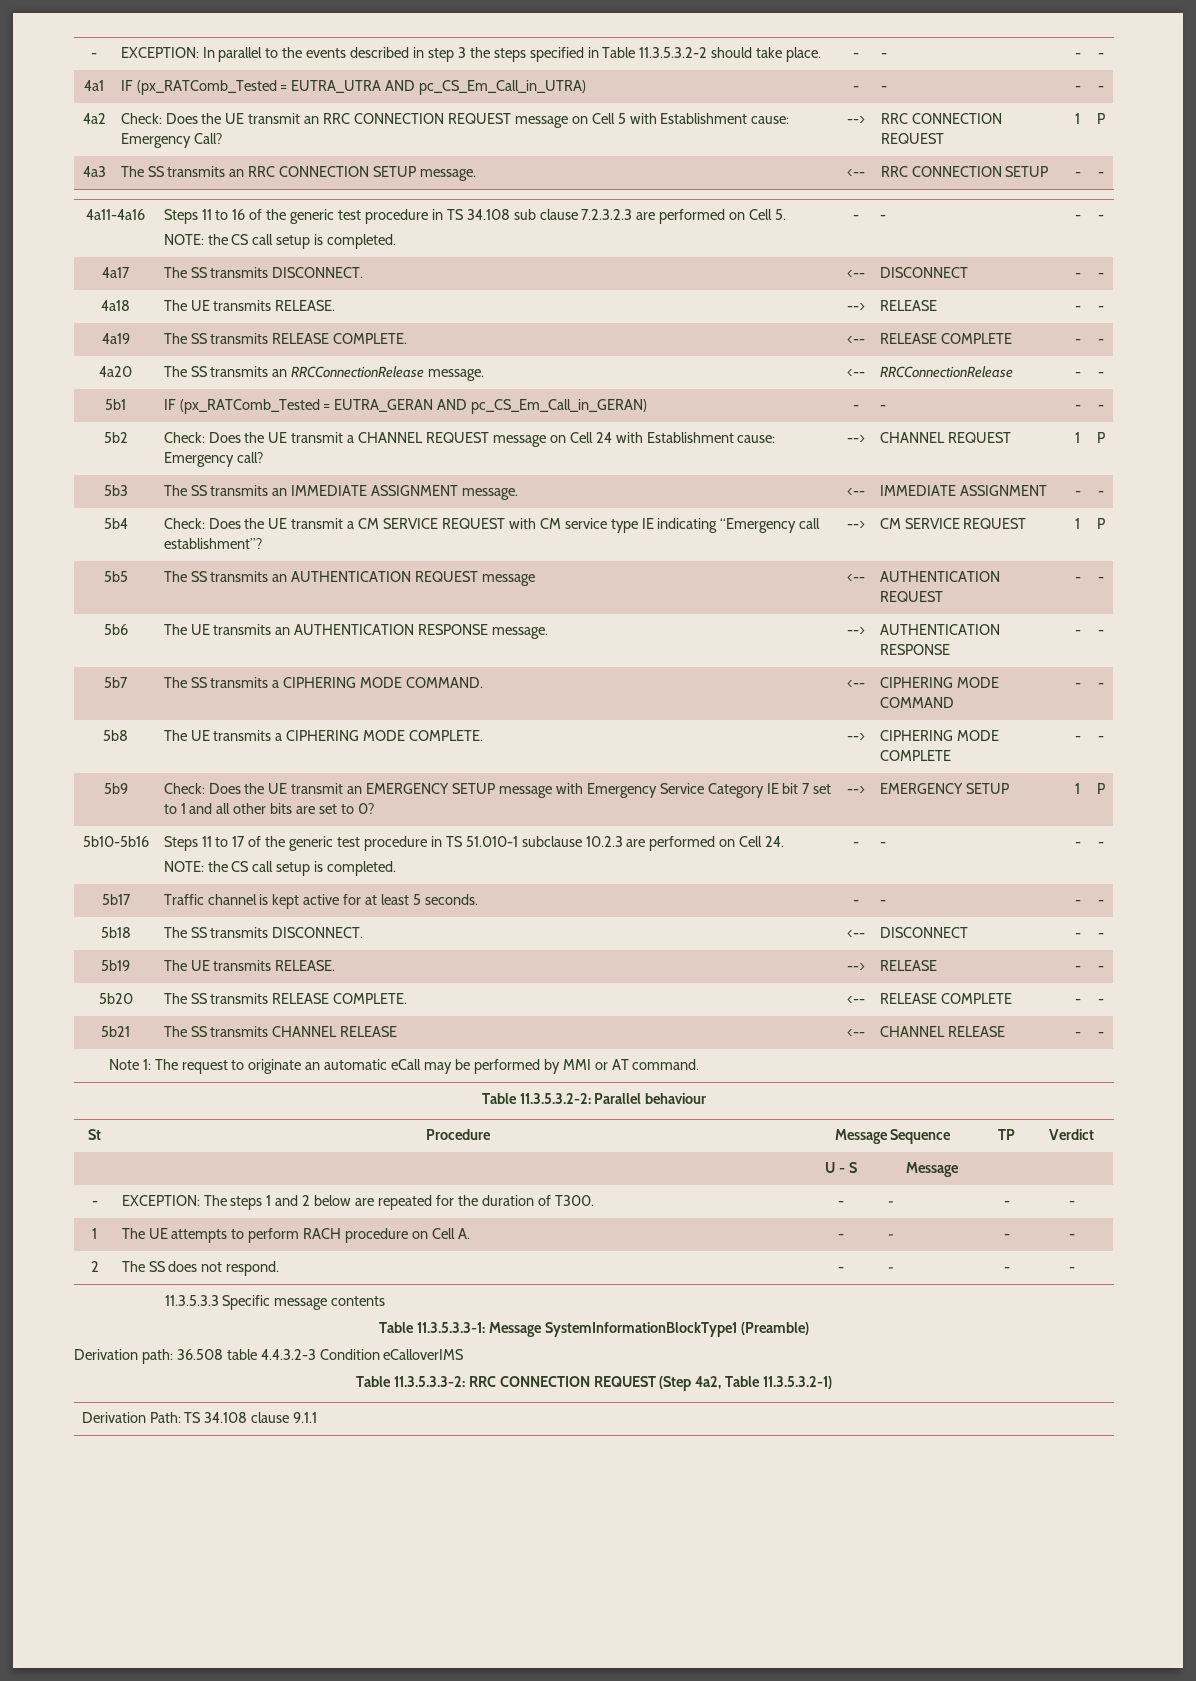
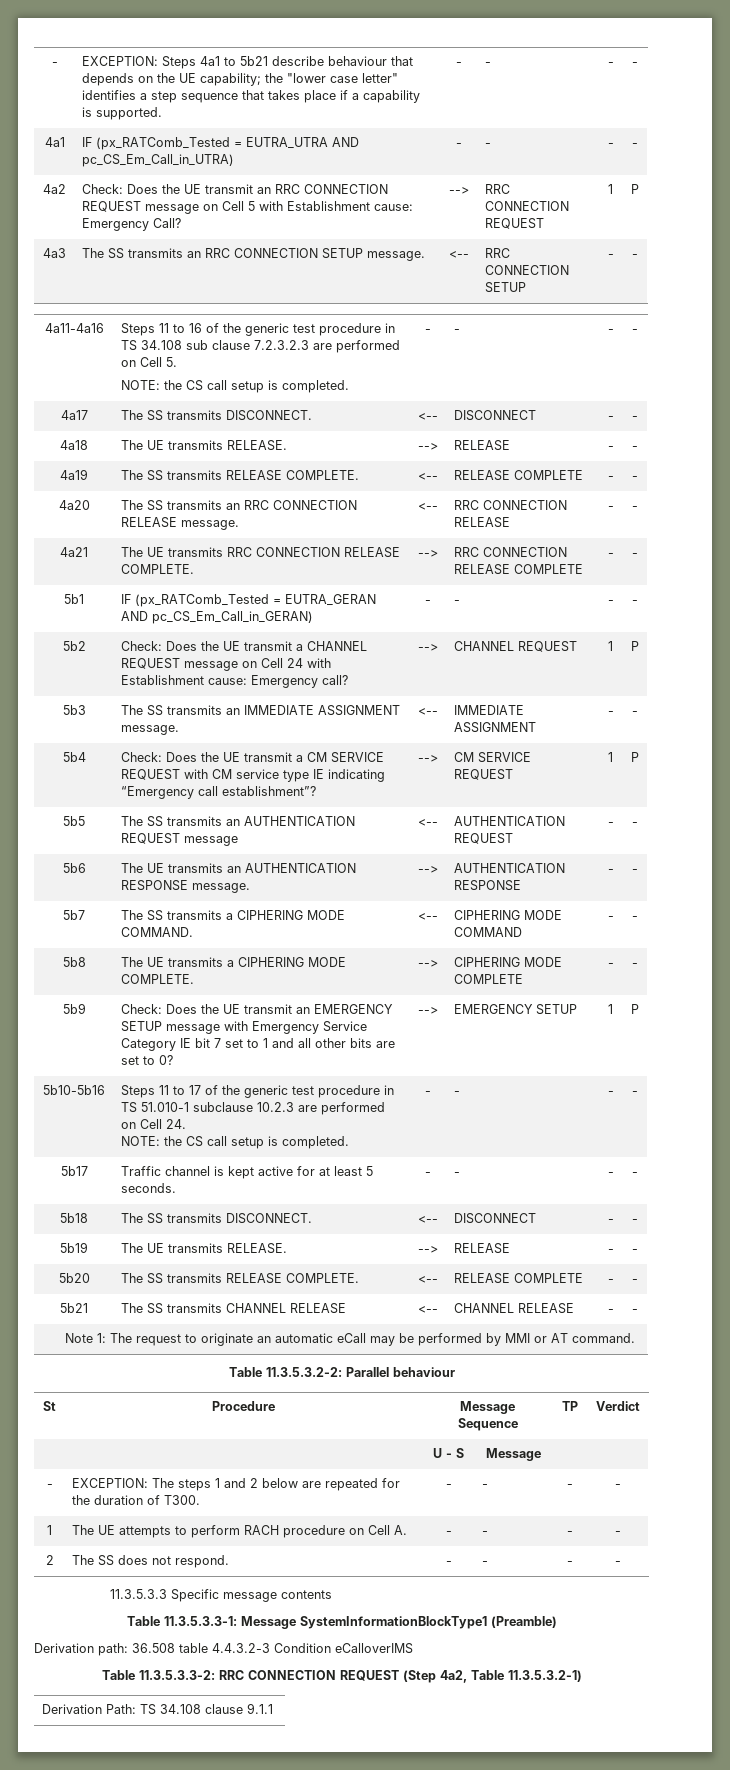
- - | EXCEPTION: In parallel to the events described in step 3 the steps specified in Table 11.3.5.3.2-2 should take place. | - | - | - | -
+ - | EXCEPTION: Steps 4a1 to 5b21 describe behaviour that depends on the UE capability; the "lower case letter" identifies a step sequence that takes place if a capability is supported. | - | - | - | -
- 4a20 | The SS transmits an RRCConnectionRelease message. | <-- | RRCConnectionRelease | - | -
+ 4a20 | The SS transmits an RRC CONNECTION RELEASE message. | <-- | RRC CONNECTION RELEASE | - | -
+ 4a21 | The UE transmits RRC CONNECTION RELEASE COMPLETE. | --> | RRC CONNECTION RELEASE COMPLETE | - | -

